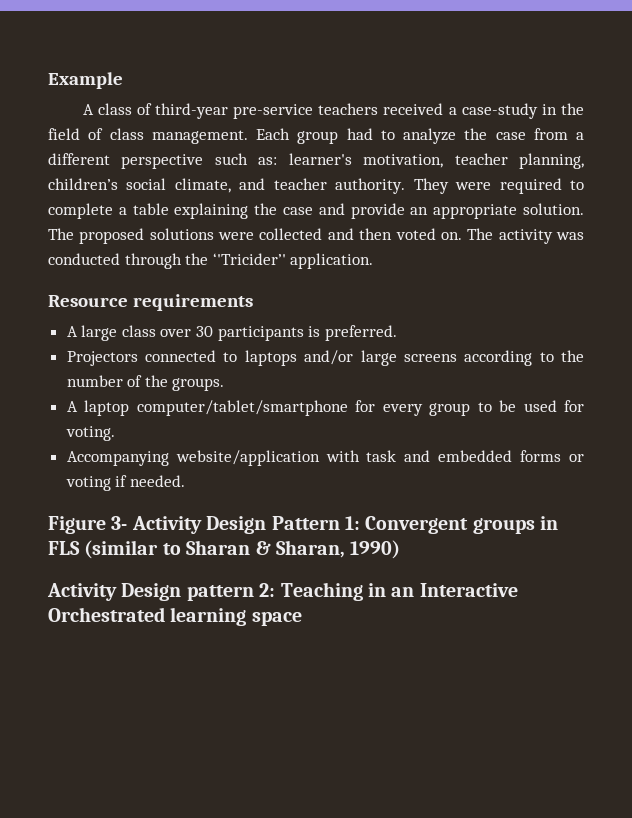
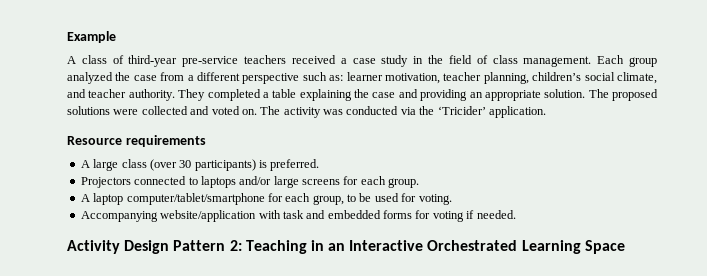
- A class of third-year pre-service teachers received a case-study in the field of class management.
+ A class of third-year pre-service teachers received a case study in the field of class management.
- Each group had to analyze the case from a different perspective such as: learner's motivation, teacher planning, children’s social climate, and teacher authority.
+ Each group analyzed the case from a different perspective such as: learner motivation, teacher planning, children’s social climate, and teacher authority.
- They were required to complete a table explaining the case and provide an appropriate solution.
+ They completed a table explaining the case and providing an appropriate solution.
- The proposed solutions were collected and then voted on.
+ The proposed solutions were collected and voted on.
- The activity was conducted through the ‘'Tricider’' application.
+ The activity was conducted via the ‘Tricider’ application.
- A large class over 30 participants is preferred.
+ A large class (over 30 participants) is preferred.
- Projectors connected to laptops and/or large screens according to the number of the groups.
+ Projectors connected to laptops and/or large screens for each group.
- A laptop computer/tablet/smartphone for every group to be used for voting.
+ A laptop computer/tablet/smartphone for each group, to be used for voting.
- Accompanying website/application with task and embedded forms or voting if needed.
+ Accompanying website/application with task and embedded forms for voting if needed.
- Figure 3- Activity Design Pattern 1: Convergent groups in FLS (similar to Sharan & Sharan, 1990)
- Activity Design pattern 2: Teaching in an Interactive Orchestrated learning space
+ Activity Design Pattern 2: Teaching in an Interactive Orchestrated Learning Space

